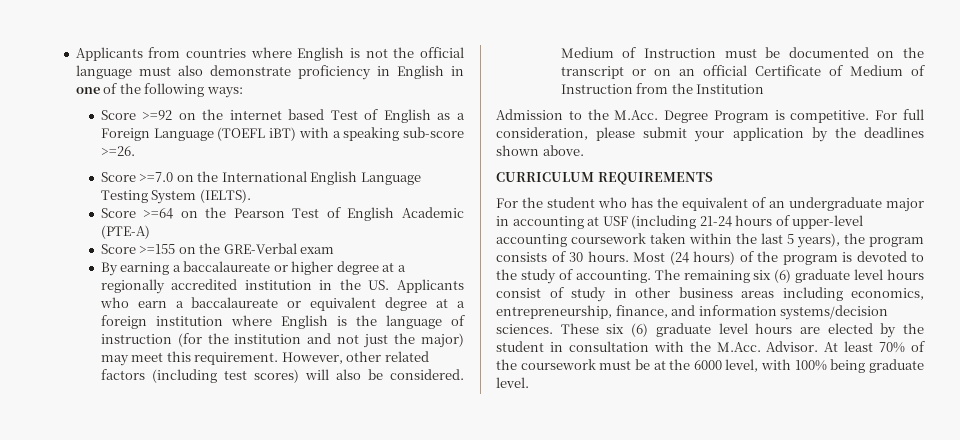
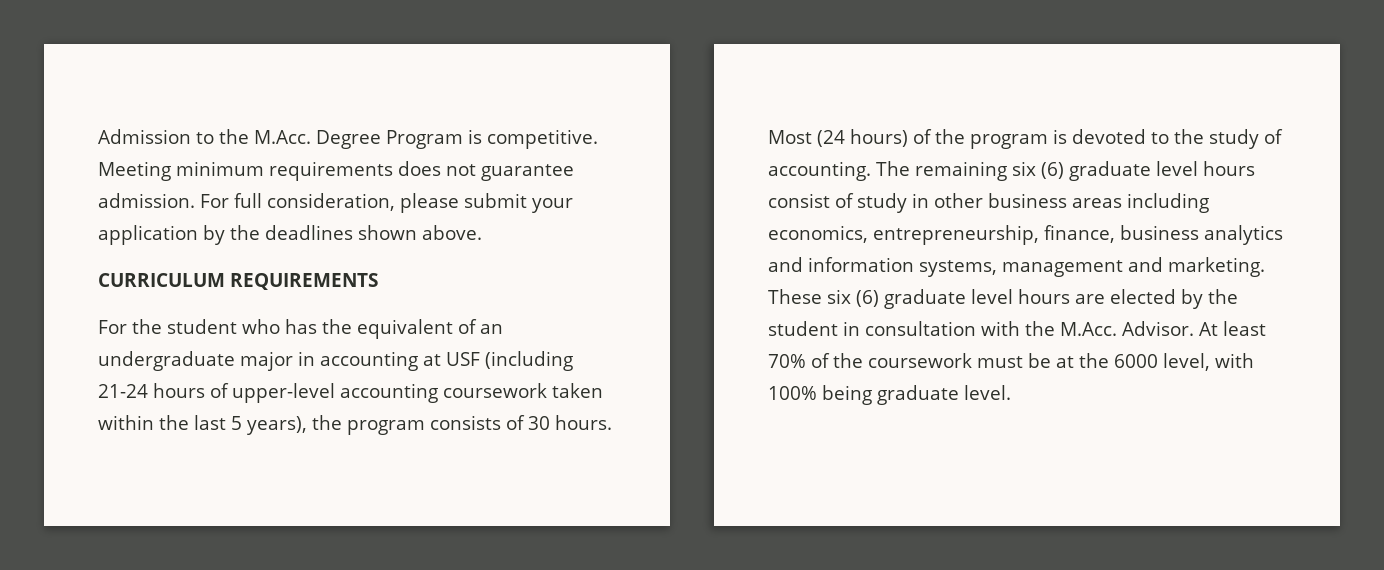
- Applicants from countries where English is not the official language must also demonstrate proficiency in English in one of the following ways:
- Score >=92 on the internet based Test of English as a Foreign Language (TOEFL iBT) with a speaking sub-score >=26.
- Score >=7.0 on the International English Language Testing System (IELTS).
- Score >=64 on the Pearson Test of English Academic (PTE-A)
- Score >=155 on the GRE-Verbal exam
- By earning a baccalaureate or higher degree at a regionally accredited institution in the US. Applicants who earn a baccalaureate or equivalent degree at a foreign institution where English is the language of instruction (for the institution and not just the major) may meet this requirement. However, other related factors (including test scores) will also be considered. Medium of Instruction must be documented on the transcript or on an official Certificate of Medium of Instruction from the Institution
+ Meeting minimum requirements does not guarantee admission.
- The remaining six (6) graduate level hours consist of study in other business areas including economics, entrepreneurship, finance, and information systems/decision sciences.
+ The remaining six (6) graduate level hours consist of study in other business areas including economics, entrepreneurship, finance, business analytics and information systems, management and marketing.

